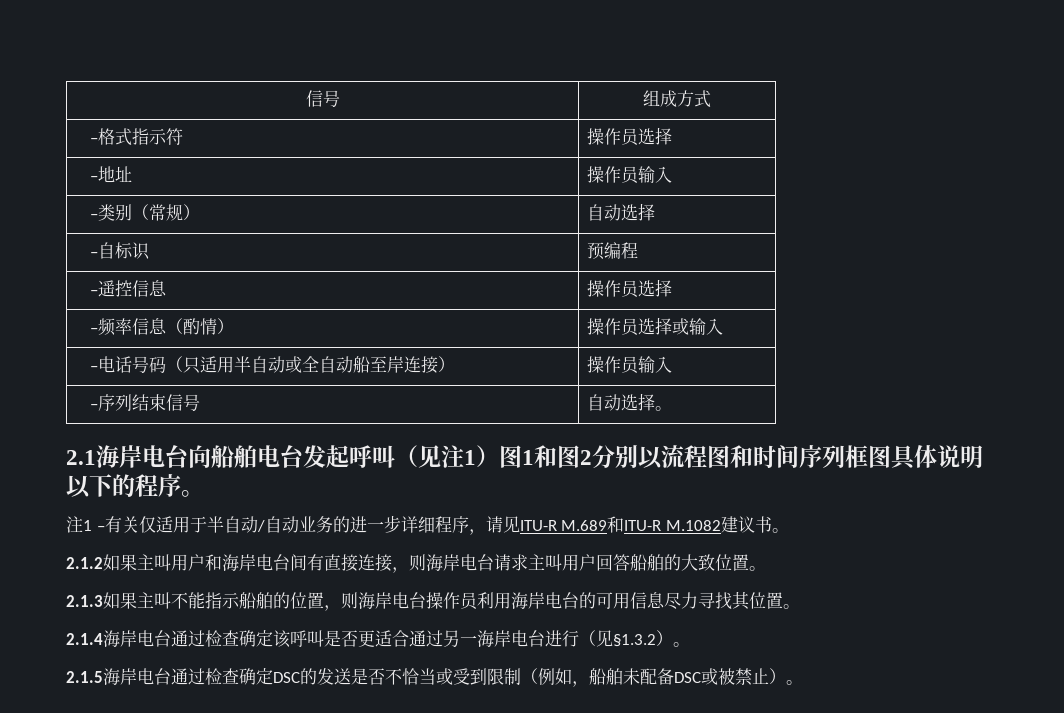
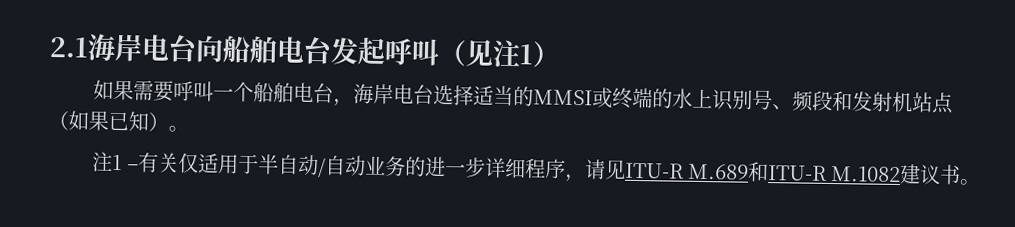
- 信号 | 组成方式
- –格式指示符 | 操作员选择
- –地址 | 操作员输入
- –类别（常规） | 自动选择
- –自标识 | 预编程
- –遥控信息 | 操作员选择
- –频率信息（酌情） | 操作员选择或输入
- –电话号码（只适用半自动或全自动船至岸连接） | 操作员输入
- –序列结束信号 | 自动选择。
- 2.1海岸电台向船舶电台发起呼叫（见注1）图1和图2分别以流程图和时间序列框图具体说明以下的程序。
+ 2.1海岸电台向船舶电台发起呼叫（见注1）
+ 如果需要呼叫一个船舶电台，海岸电台选择适当的MMSI或终端的水上识别号、频段和发射机站点（如果已知）。
- 2.1.2如果主叫用户和海岸电台间有直接连接，则海岸电台请求主叫用户回答船舶的大致位置。
- 2.1.3如果主叫不能指示船舶的位置，则海岸电台操作员利用海岸电台的可用信息尽力寻找其位置。
- 2.1.4海岸电台通过检查确定该呼叫是否更适合通过另一海岸电台进行（见§1.3.2）。
- 2.1.5海岸电台通过检查确定DSC的发送是否不恰当或受到限制（例如，船舶未配备DSC或被禁止）。

